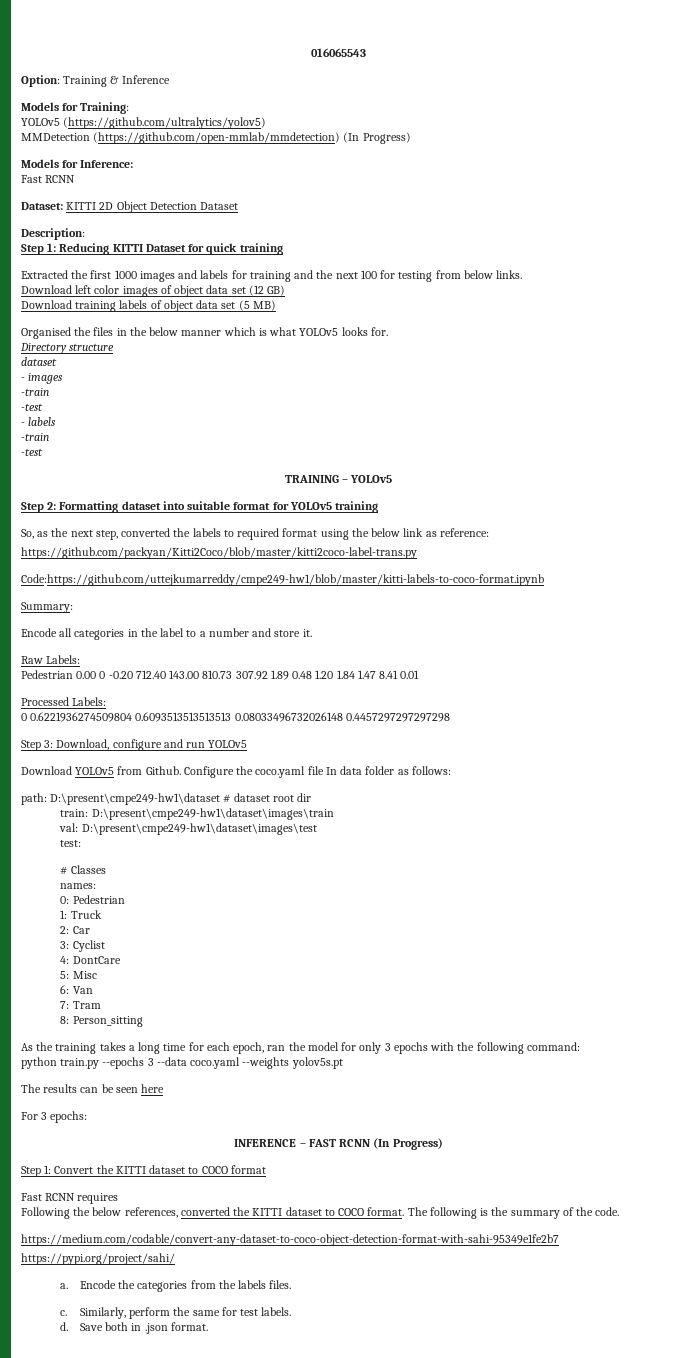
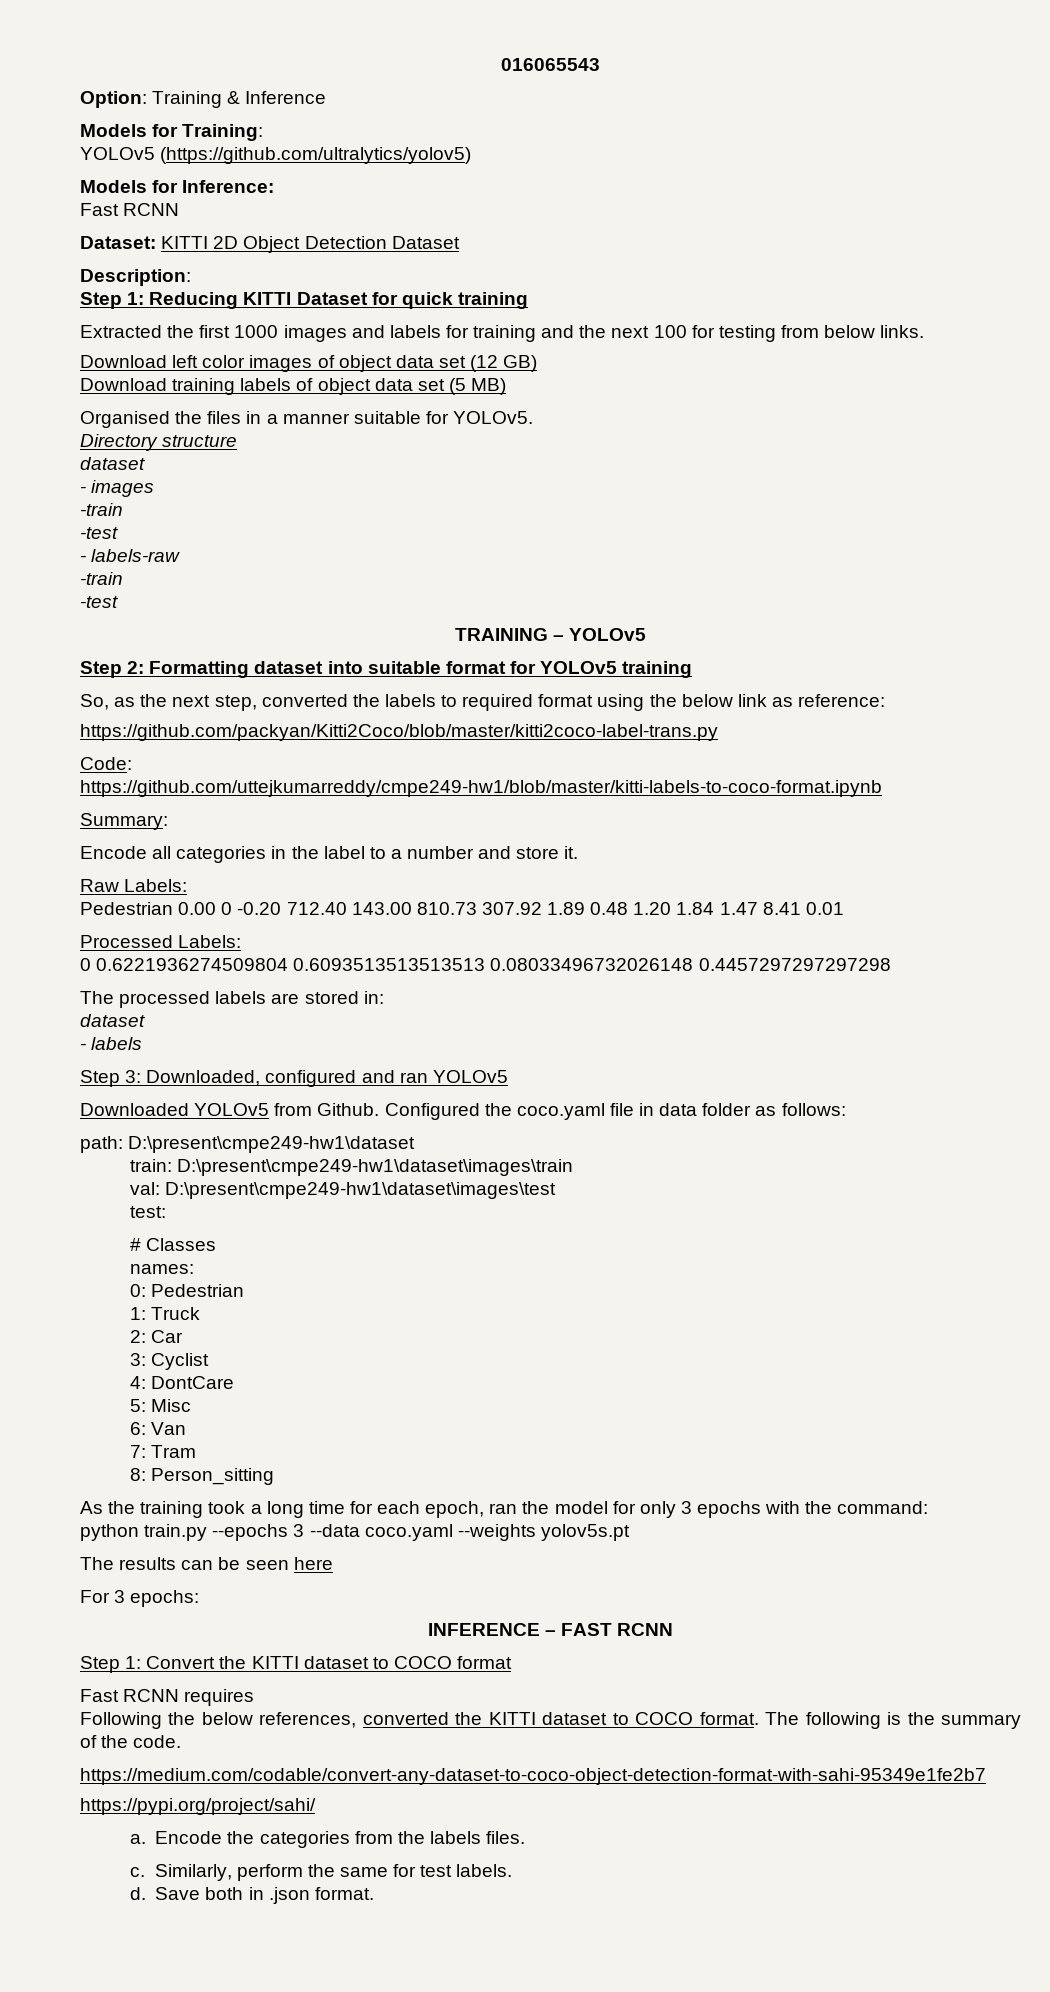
- MMDetection (https://github.com/open-mmlab/mmdetection) (In Progress)
- Organised the files in the below manner which is what YOLOv5 looks for.
+ Organised the files in a manner suitable for YOLOv5.
- - labels
+ - labels-raw
- Code:https://github.com/uttejkumarreddy/cmpe249-hw1/blob/master/kitti-labels-to-coco-format.ipynb
+ Code:
+ https://github.com/uttejkumarreddy/cmpe249-hw1/blob/master/kitti-labels-to-coco-format.ipynb
- Step 3: Download, configure and run YOLOv5
- Download YOLOv5 from Github.
+ The processed labels are stored in:
+ dataset
+ - labels
+ Step 3: Downloaded, configured and ran YOLOv5
+ Downloaded YOLOv5 from Github.
- Configure the coco.yaml file In data folder as follows:
+ Configured the coco.yaml file in data folder as follows:
- path: D:\present\cmpe249-hw1\dataset # dataset root dir
+ path: D:\present\cmpe249-hw1\dataset
- As the training takes a long time for each epoch, ran the model for only 3 epochs with the following command:
+ As the training took a long time for each epoch, ran the model for only 3 epochs with the command:
- INFERENCE – FAST RCNN (In Progress)
+ INFERENCE – FAST RCNN

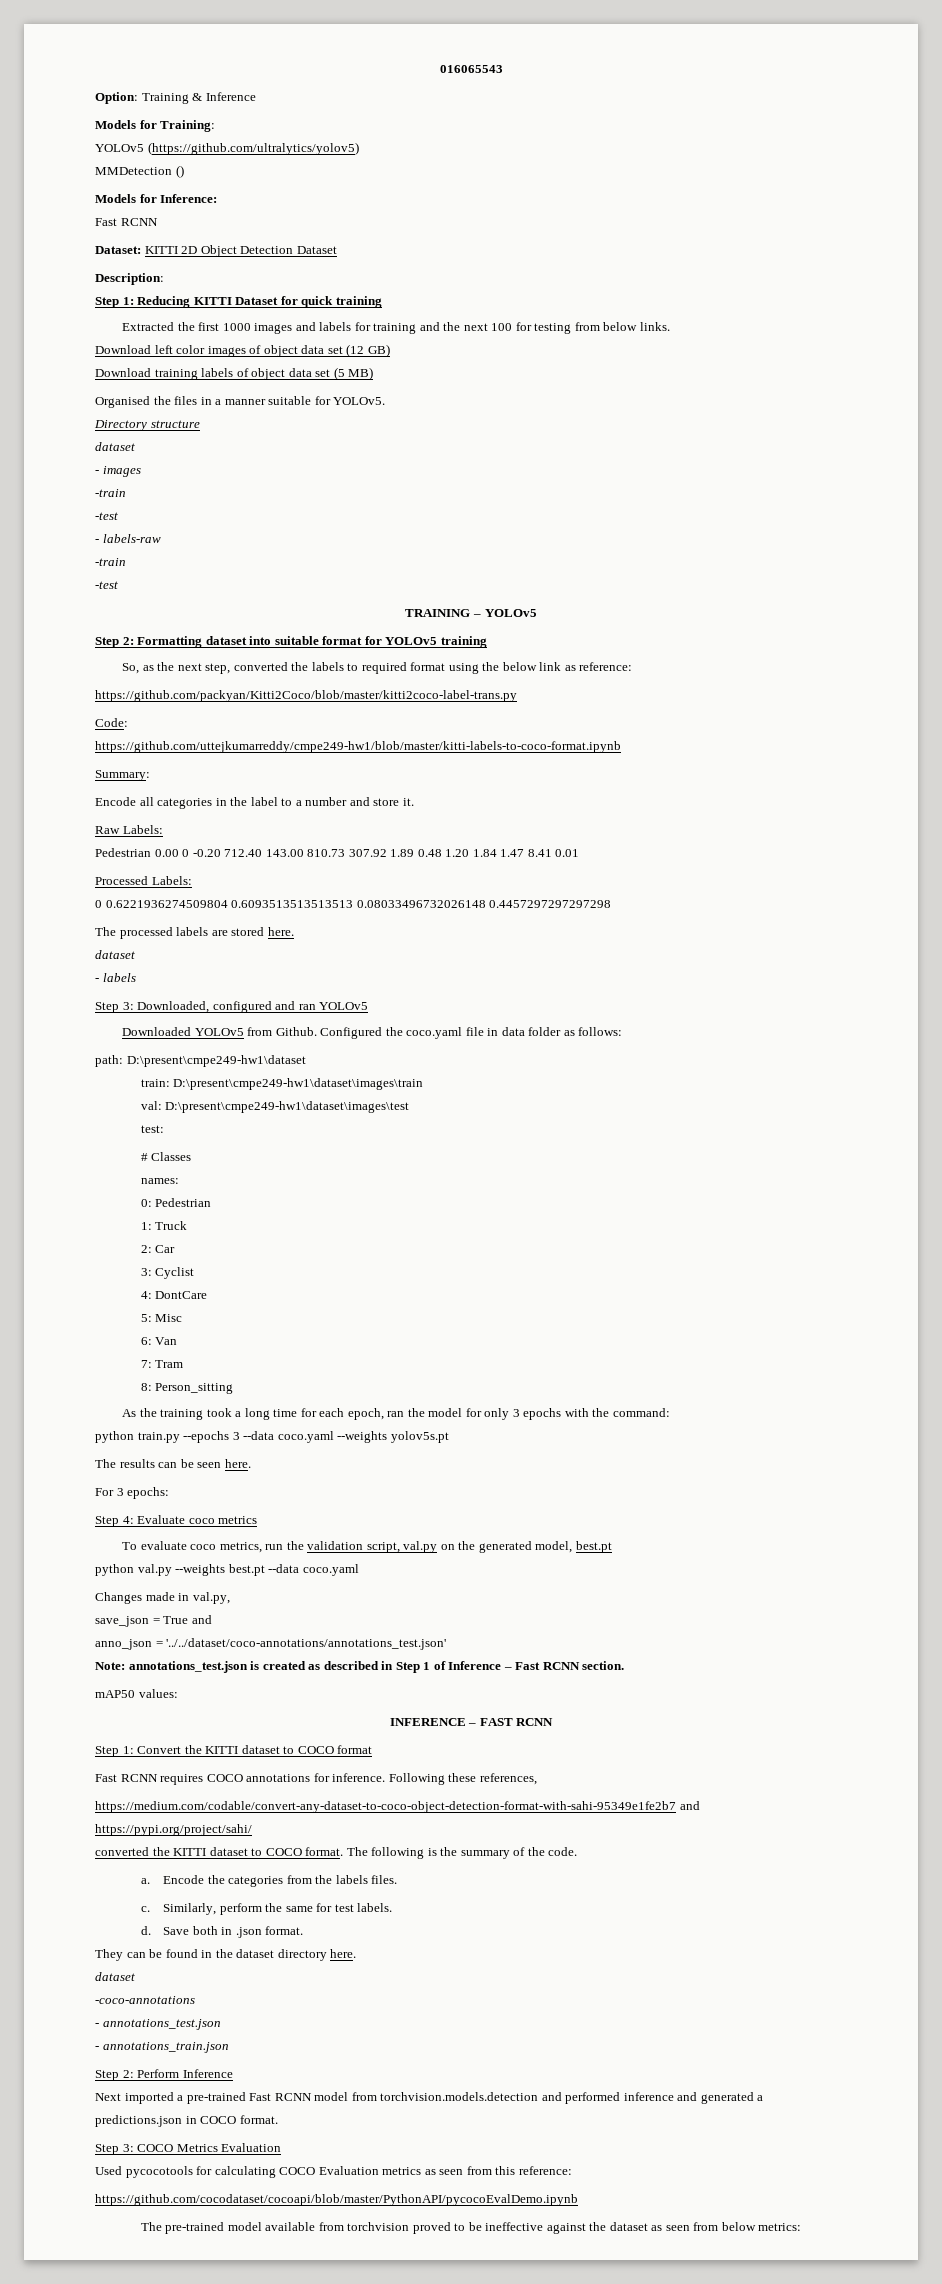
+ MMDetection ()
- The processed labels are stored in:
+ The processed labels are stored here.
- The results can be seen here
+ The results can be seen here.
+ Step 4: Evaluate coco metrics
+ To evaluate coco metrics, run the validation script, val.py on the generated model, best.pt
+ python val.py --weights best.pt --data coco.yaml
+ Changes made in val.py,
+ save_json = True and
+ anno_json = '../../dataset/coco-annotations/annotations_test.json'
+ Note: annotations_test.json is created as described in Step 1 of Inference – Fast RCNN section.
+ mAP50 values:
- Fast RCNN requires
- Following the below references, converted the KITTI dataset to COCO format.
+ Fast RCNN requires COCO annotations for inference. Following these references,
+ https://medium.com/codable/convert-any-dataset-to-coco-object-detection-format-with-sahi-95349e1fe2b7 and https://pypi.org/project/sahi/
+ converted the KITTI dataset to COCO format.
- https://medium.com/codable/convert-any-dataset-to-coco-object-detection-format-with-sahi-95349e1fe2b7
- https://pypi.org/project/sahi/
+ They can be found in the dataset directory here.
+ dataset
+ -coco-annotations
+ - annotations_test.json
+ - annotations_train.json
+ Step 2: Perform Inference
+ Next imported a pre-trained Fast RCNN model from torchvision.models.detection and performed inference and generated a predictions.json in COCO format.
+ Step 3: COCO Metrics Evaluation
+ Used pycocotools for calculating COCO Evaluation metrics as seen from this reference:
+ https://github.com/cocodataset/cocoapi/blob/master/PythonAPI/pycocoEvalDemo.ipynb
+ The pre-trained model available from torchvision proved to be ineffective against the dataset as seen from below metrics:

